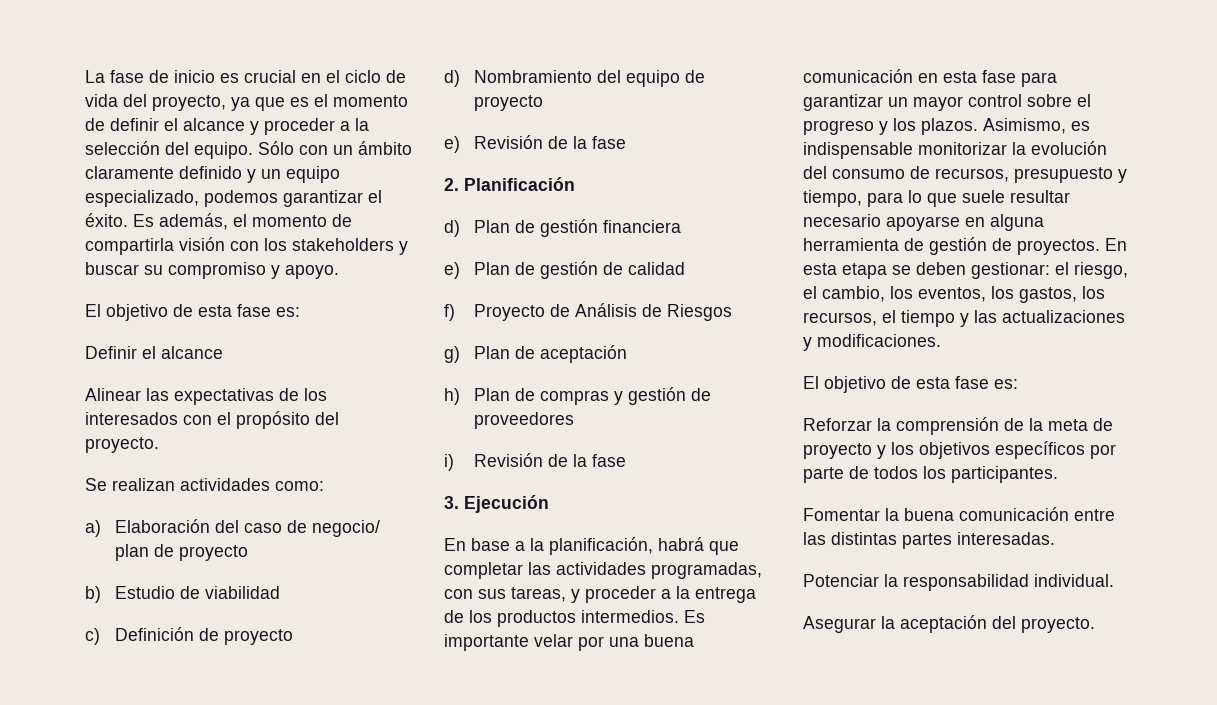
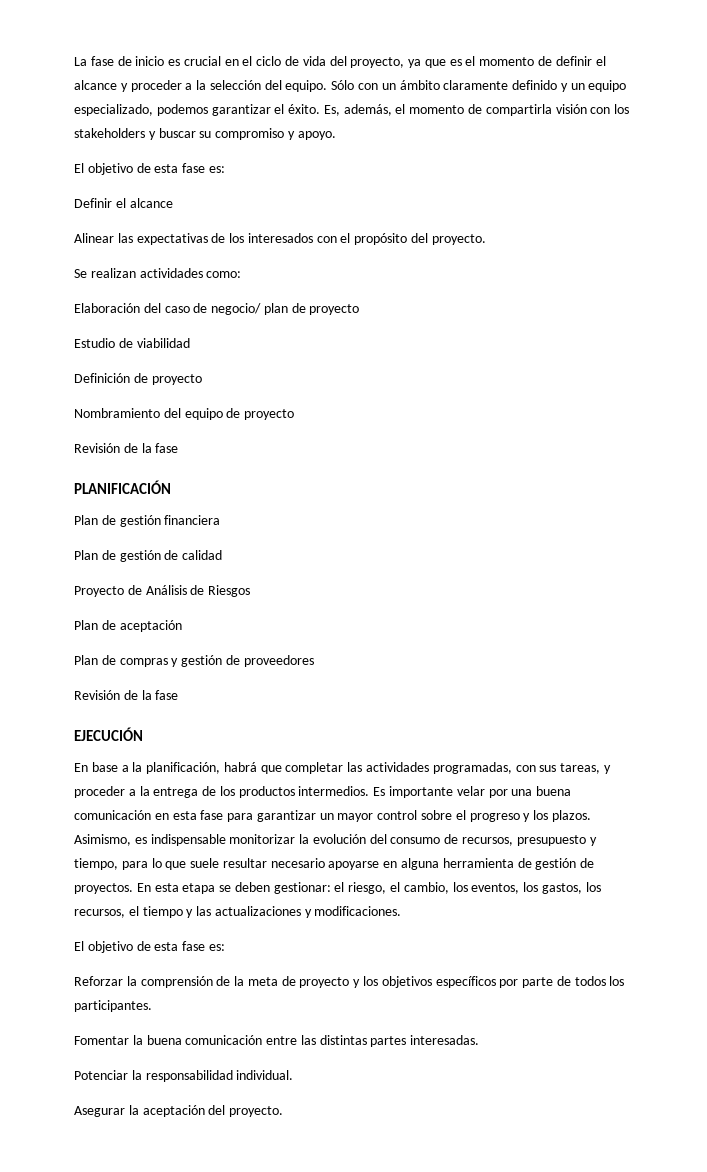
- Es además, el momento de compartirla visión con los stakeholders y buscar su compromiso y apoyo.
+ Es, además, el momento de compartirla visión con los stakeholders y buscar su compromiso y apoyo.
- a) Elaboración del caso de negocio/ plan de proyecto
+ Elaboración del caso de negocio/ plan de proyecto
- b) Estudio de viabilidad
+ Estudio de viabilidad
- c) Definición de proyecto
+ Definición de proyecto
- d) Nombramiento del equipo de proyecto
- e) Revisión de la fase
- 2. Planificación
- d) Plan de gestión financiera
+ Nombramiento del equipo de proyecto
+ Revisión de la fase
+ PLANIFICACIÓN
+ Plan de gestión financiera
- e) Plan de gestión de calidad
+ Plan de gestión de calidad
- f) Proyecto de Análisis de Riesgos
+ Proyecto de Análisis de Riesgos
- g) Plan de aceptación
+ Plan de aceptación
- h) Plan de compras y gestión de proveedores
- i) Revisión de la fase
- 3. Ejecución
+ Plan de compras y gestión de proveedores
+ Revisión de la fase
+ EJECUCIÓN

